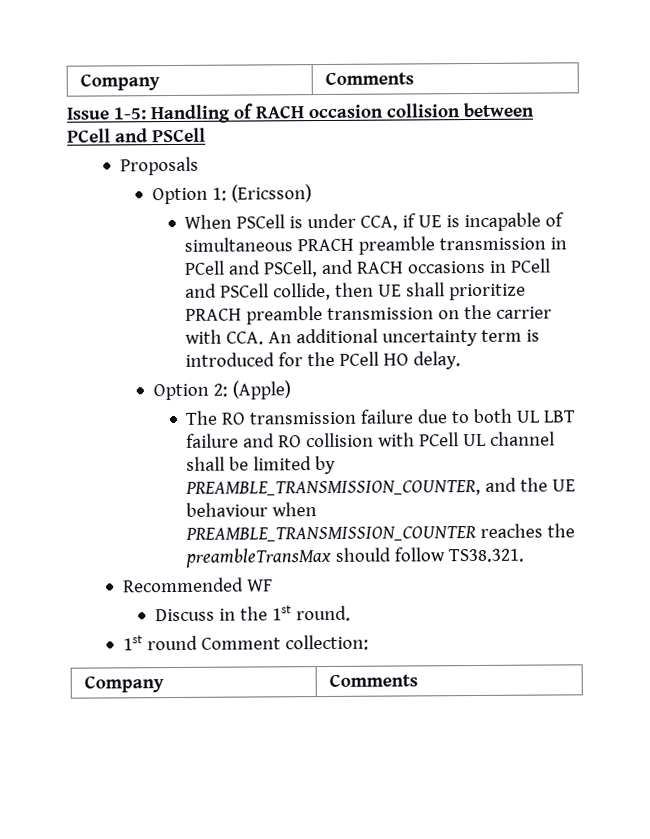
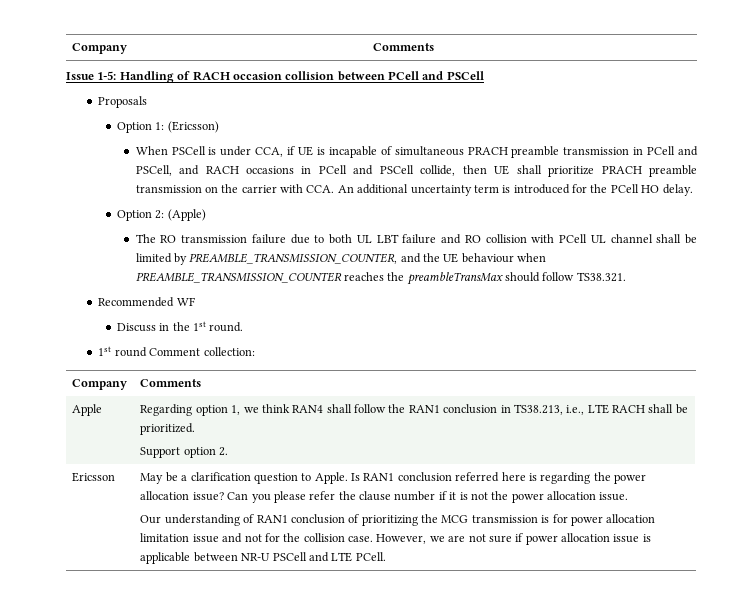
+ Apple | Regarding option 1, we think RAN4 shall follow the RAN1 conclusion in TS38.213, i.e., LTE RACH shall be prioritized.
+ Support option 2.
+ Ericsson | May be a clarification question to Apple. Is RAN1 conclusion referred here is regarding the power allocation issue? Can you please refer the clause number if it is not the power allocation issue.
+ Our understanding of RAN1 conclusion of prioritizing the MCG transmission is for power allocation limitation issue and not for the collision case. However, we are not sure if power allocation issue is applicable between NR-U PSCell and LTE PCell.

